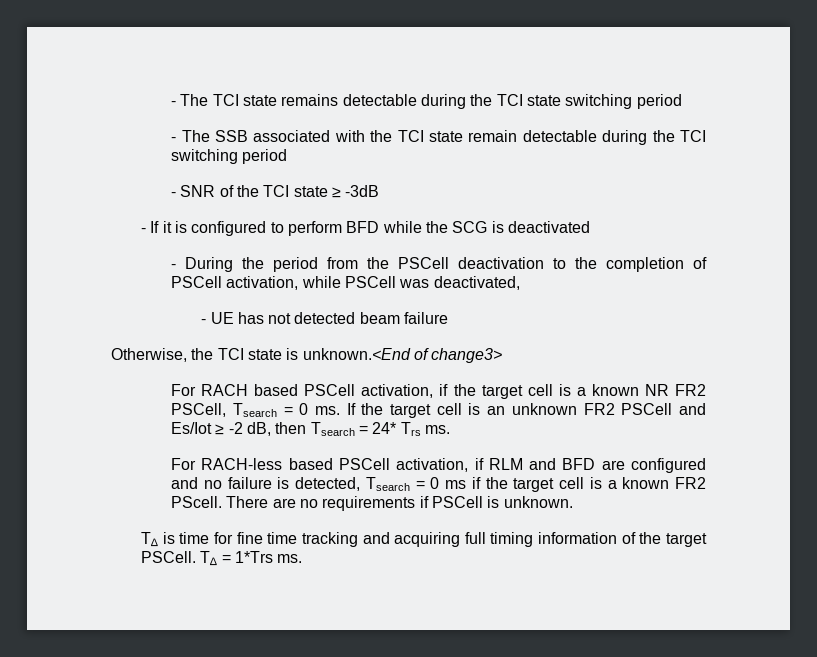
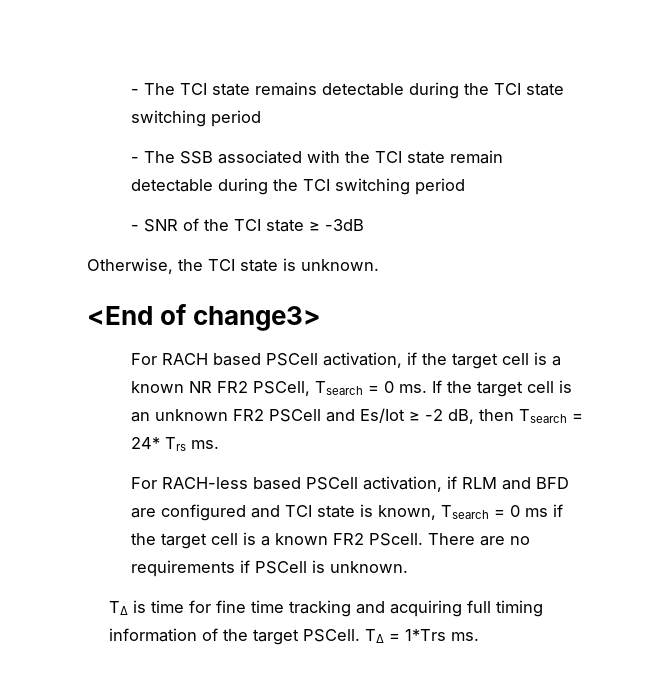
- - If it is configured to perform BFD while the SCG is deactivated
- - During the period from the PSCell deactivation to the completion of PSCell activation, while PSCell was deactivated,
- - UE has not detected beam failure
- Otherwise, the TCI state is unknown.<End of change3>
+ Otherwise, the TCI state is unknown.
+ <End of change3>
- For RACH-less based PSCell activation, if RLM and BFD are configured and no failure is detected, Tsearch = 0 ms if the target cell is a known FR2 PScell.
+ For RACH-less based PSCell activation, if RLM and BFD are configured and TCI state is known, Tsearch = 0 ms if the target cell is a known FR2 PScell.

